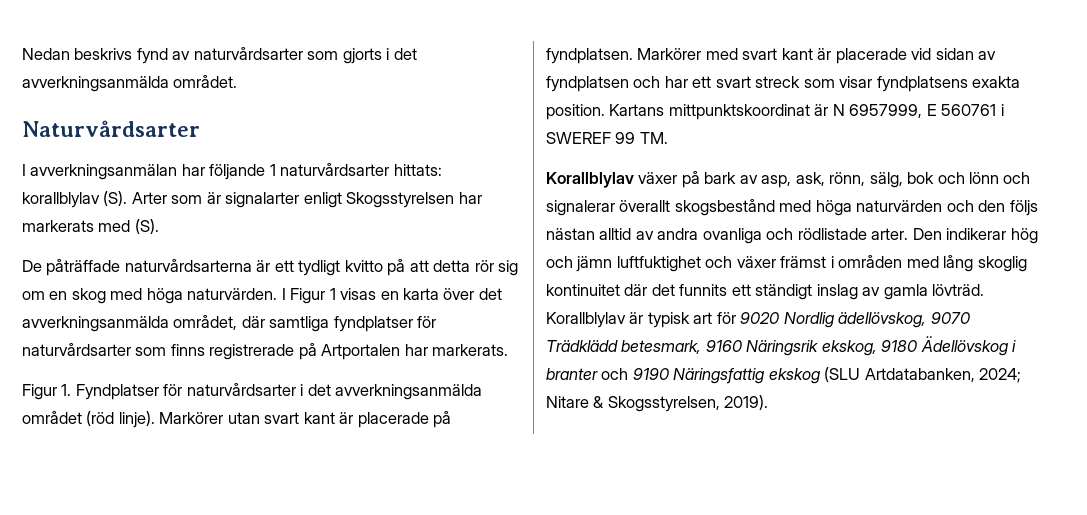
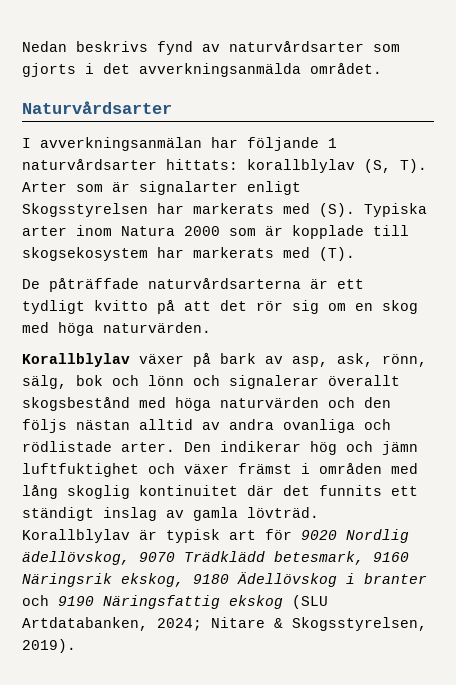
- I avverkningsanmälan har följande 1 naturvårdsarter hittats: korallblylav (S). Arter som är signalarter enligt Skogsstyrelsen har markerats med (S).
+ I avverkningsanmälan har följande 1 naturvårdsarter hittats: korallblylav (S, T). Arter som är signalarter enligt Skogsstyrelsen har markerats med (S). Typiska arter inom Natura 2000 som är kopplade till skogsekosystem har markerats med (T).
- De påträffade naturvårdsarterna är ett tydligt kvitto på att detta rör sig om en skog med höga naturvärden. I Figur 1 visas en karta över det avverkningsanmälda området, där samtliga fyndplatser för naturvårdsarter som finns registrerade på Artportalen har markerats.
- Figur 1. Fyndplatser för naturvårdsarter i det avverkningsanmälda området (röd linje). Markörer utan svart kant är placerade på fyndplatsen. Markörer med svart kant är placerade vid sidan av fyndplatsen och har ett svart streck som visar fyndplatsens exakta position. Kartans mittpunktskoordinat är N 6957999, E 560761 i SWEREF 99 TM.
+ De påträffade naturvårdsarterna är ett tydligt kvitto på att det rör sig om en skog med höga naturvärden.

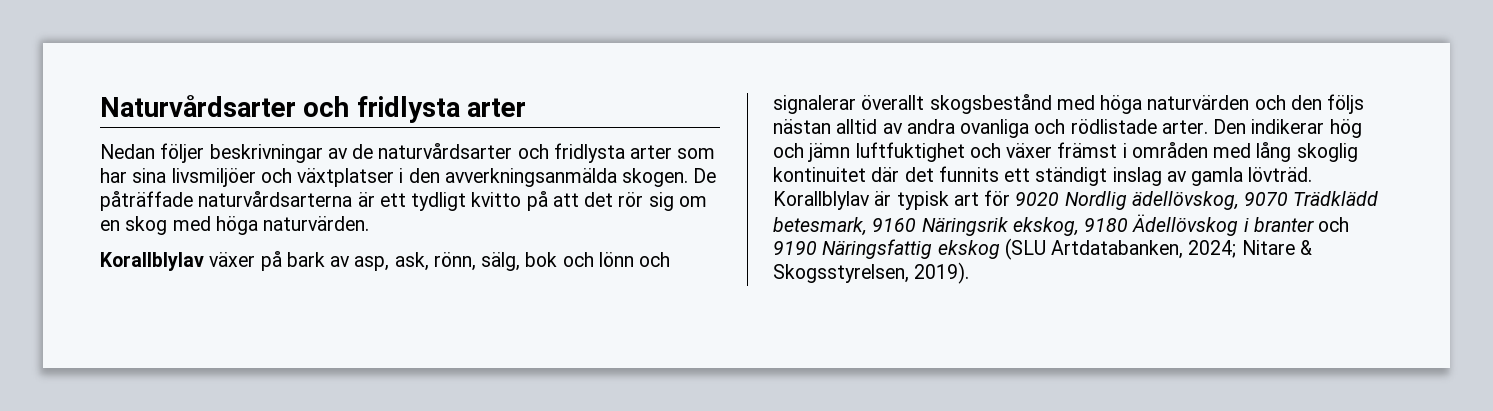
- Nedan beskrivs fynd av naturvårdsarter som gjorts i det avverkningsanmälda området.
- Naturvårdsarter
- I avverkningsanmälan har följande 1 naturvårdsarter hittats: korallblylav (S, T). Arter som är signalarter enligt Skogsstyrelsen har markerats med (S). Typiska arter inom Natura 2000 som är kopplade till skogsekosystem har markerats med (T).
- De påträffade naturvårdsarterna är ett tydligt kvitto på att det rör sig om en skog med höga naturvärden.
+ Naturvårdsarter och fridlysta arter
+ Nedan följer beskrivningar av de naturvårdsarter och fridlysta arter som har sina livsmiljöer och växtplatser i den avverkningsanmälda skogen. De påträffade naturvårdsarterna är ett tydligt kvitto på att det rör sig om en skog med höga naturvärden.

